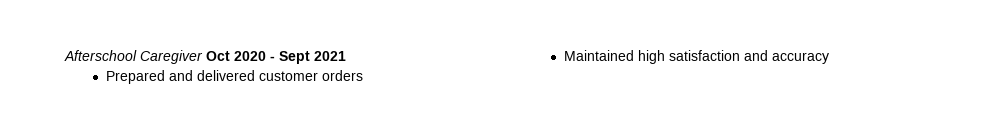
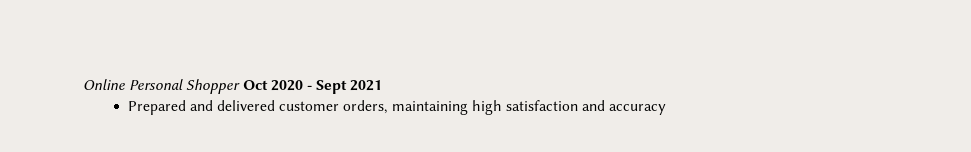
- Afterschool Caregiver Oct 2020 - Sept 2021
+ Online Personal Shopper Oct 2020 - Sept 2021
- Prepared and delivered customer orders
- Maintained high satisfaction and accuracy
+ Prepared and delivered customer orders, maintaining high satisfaction and accuracy

